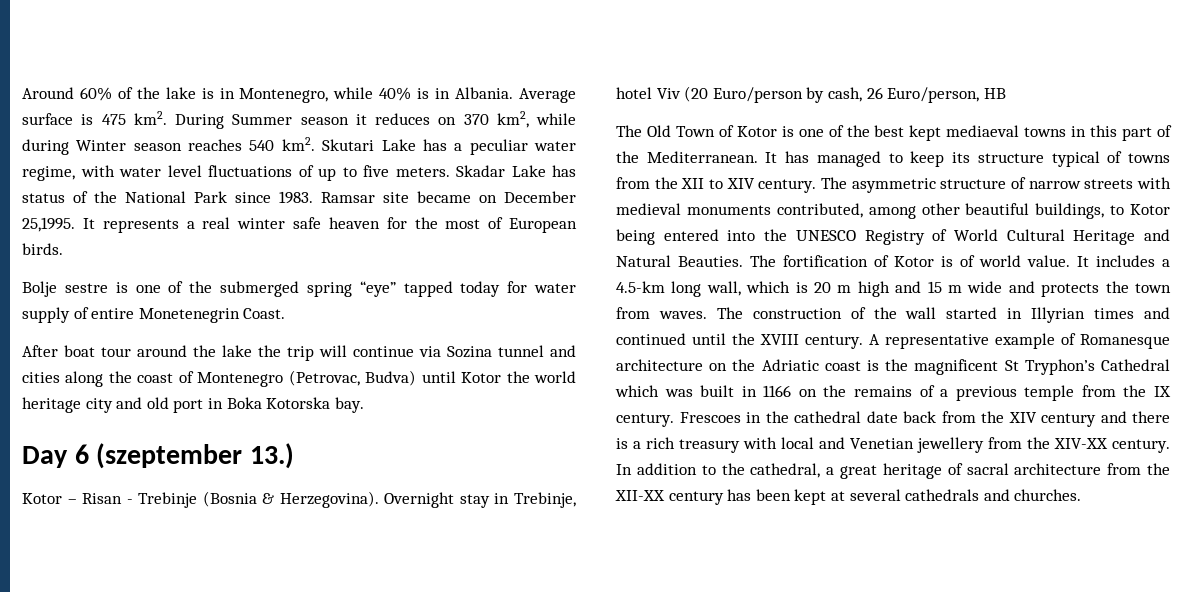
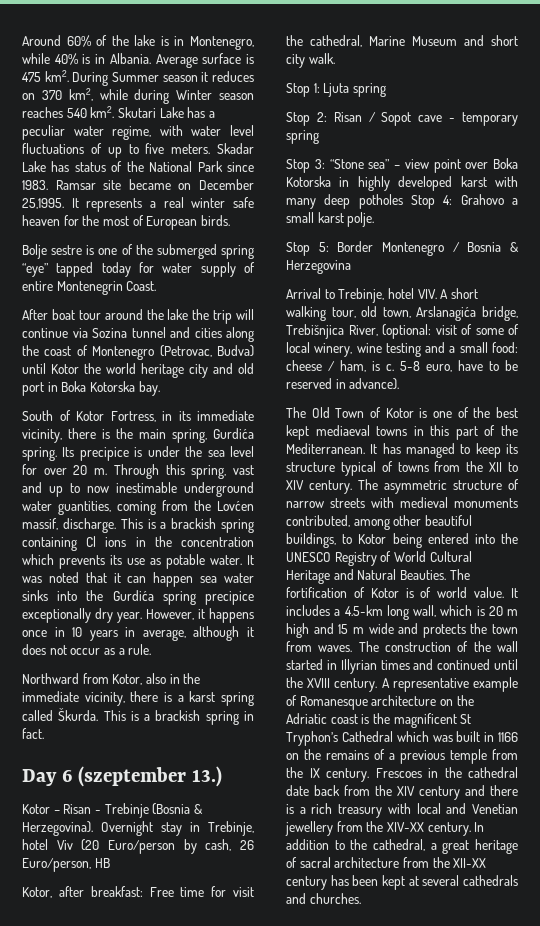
- Bolje sestre is one of the submerged spring “eye” tapped today for water supply of entire Monetenegrin Coast.
+ Bolje sestre is one of the submerged spring “eye” tapped today for water supply of entire Montenegrin Coast.
+ South of Kotor Fortress, in its immediate vicinity, there is the main spring, Gurdića spring. Its precipice is under the sea level for over 20 m. Through this spring, vast and up to now inestimable underground water guantities, coming from the Lovćen massif, discharge. This is a brackish spring containing Cl ions in the concentration which prevents its use as potable water. It was noted that it can happen sea water sinks into the Gurdića spring precipice exceptionally dry year. However, it happens once in 10 years in average, although it does not occur as a rule.
+ Northward from Kotor, also in the immediate vicinity, there is a karst spring called Škurda. This is a brackish spring in fact.
+ Kotor, after breakfast: Free time for visit the cathedral, Marine Museum and short city walk.
+ Stop 1: Ljuta spring
+ Stop 2: Risan / Sopot cave - temporary spring
+ Stop 3: “Stone sea” – view point over Boka Kotorska in highly developed karst with many deep potholes Stop 4: Grahovo a small karst polje.
+ Stop 5: Border Montenegro / Bosnia & Herzegovina
+ Arrival to Trebinje, hotel VIV. A short walking tour, old town, Arslanagića bridge, Trebišnjica River, (optional: visit of some of local winery, wine testing and a small food: cheese / ham, is c. 5-8 euro, have to be reserved in advance).

